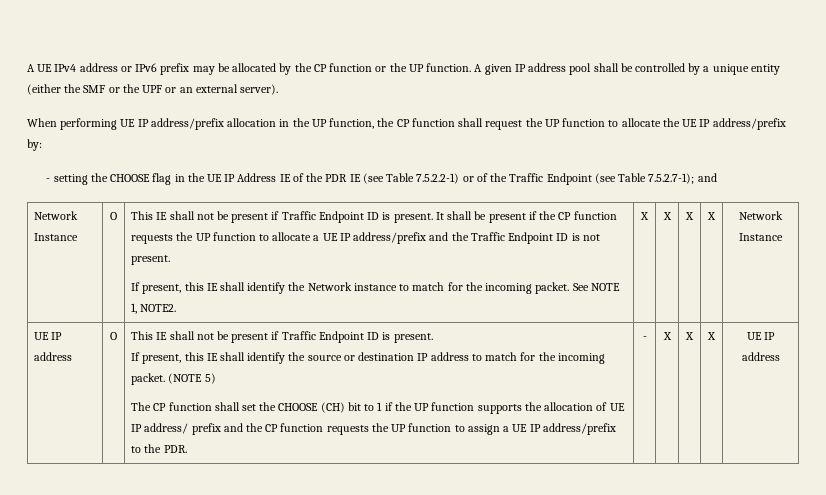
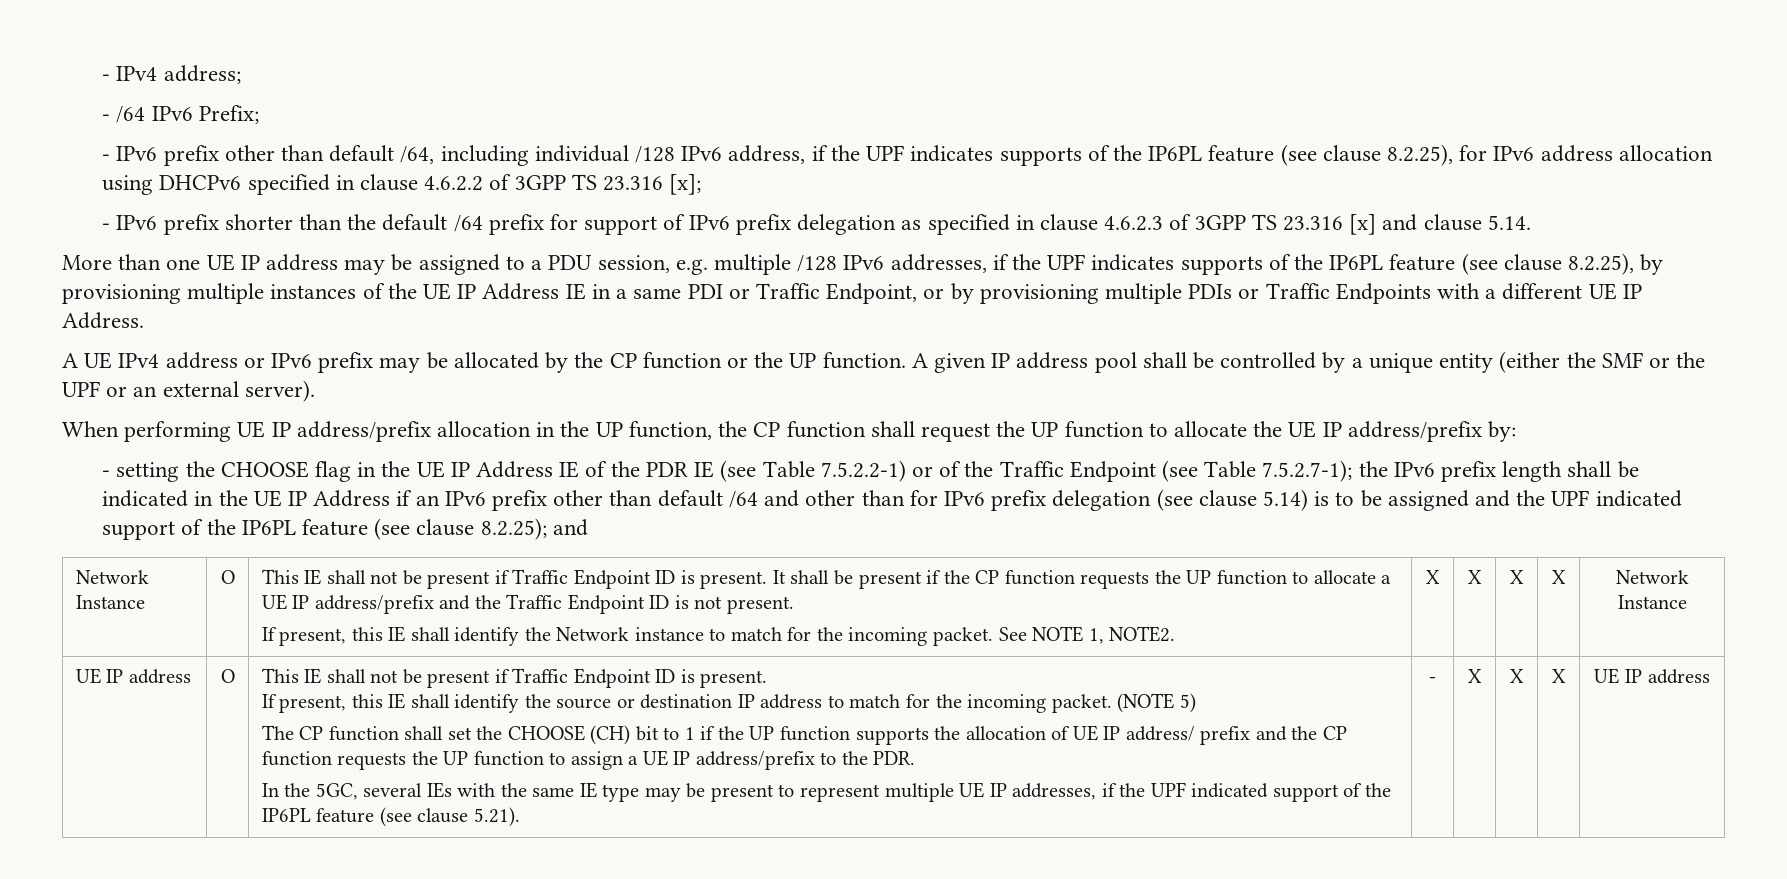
+ - IPv4 address;
+ - /64 IPv6 Prefix;
+ - IPv6 prefix other than default /64, including individual /128 IPv6 address, if the UPF indicates supports of the IP6PL feature (see clause 8.2.25), for IPv6 address allocation using DHCPv6 specified in clause 4.6.2.2 of 3GPP TS 23.316 [x];
+ - IPv6 prefix shorter than the default /64 prefix for support of IPv6 prefix delegation as specified in clause 4.6.2.3 of 3GPP TS 23.316 [x] and clause 5.14.
+ More than one UE IP address may be assigned to a PDU session, e.g. multiple /128 IPv6 addresses, if the UPF indicates supports of the IP6PL feature (see clause 8.2.25), by provisioning multiple instances of the UE IP Address IE in a same PDI or Traffic Endpoint, or by provisioning multiple PDIs or Traffic Endpoints with a different UE IP Address.
- - setting the CHOOSE flag in the UE IP Address IE of the PDR IE (see Table 7.5.2.2-1) or of the Traffic Endpoint (see Table 7.5.2.7-1); and
+ - setting the CHOOSE flag in the UE IP Address IE of the PDR IE (see Table 7.5.2.2-1) or of the Traffic Endpoint (see Table 7.5.2.7-1); the IPv6 prefix length shall be indicated in the UE IP Address if an IPv6 prefix other than default /64 and other than for IPv6 prefix delegation (see clause 5.14) is to be assigned and the UPF indicated support of the IP6PL feature (see clause 8.2.25); and
+ In the 5GC, several IEs with the same IE type may be present to represent multiple UE IP addresses, if the UPF indicated support of the IP6PL feature (see clause 5.21).

